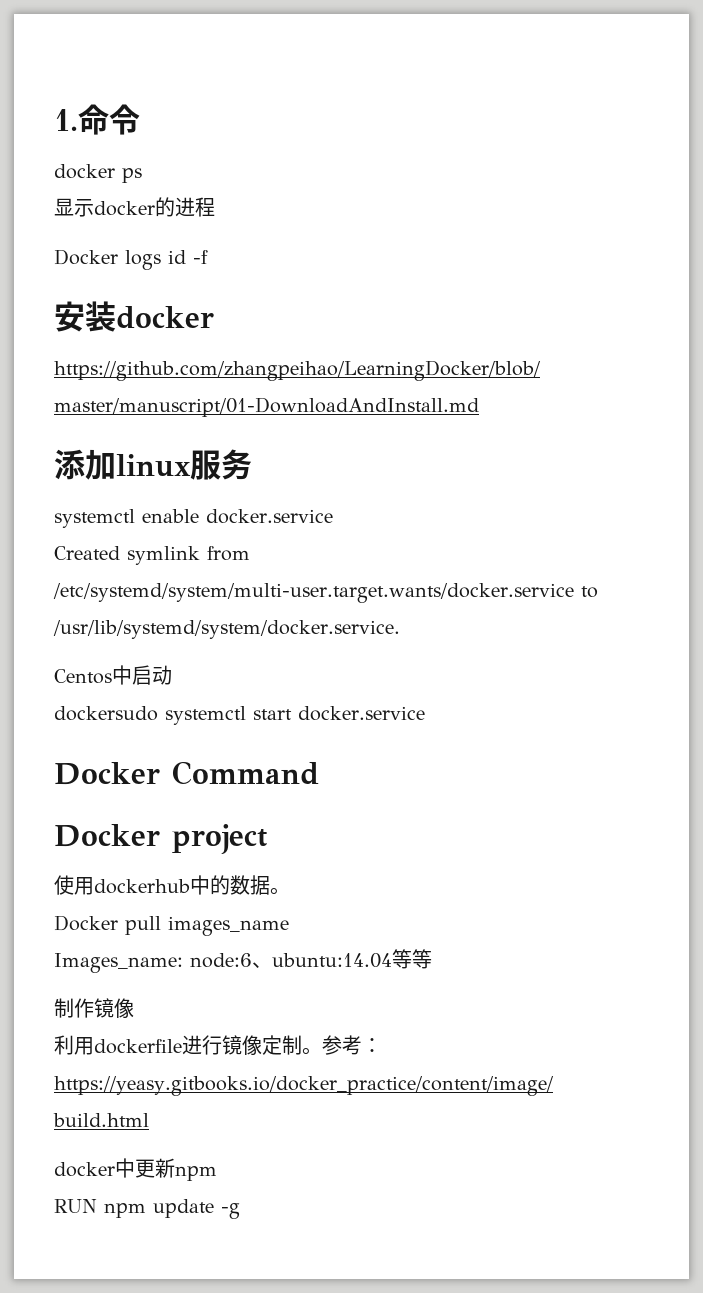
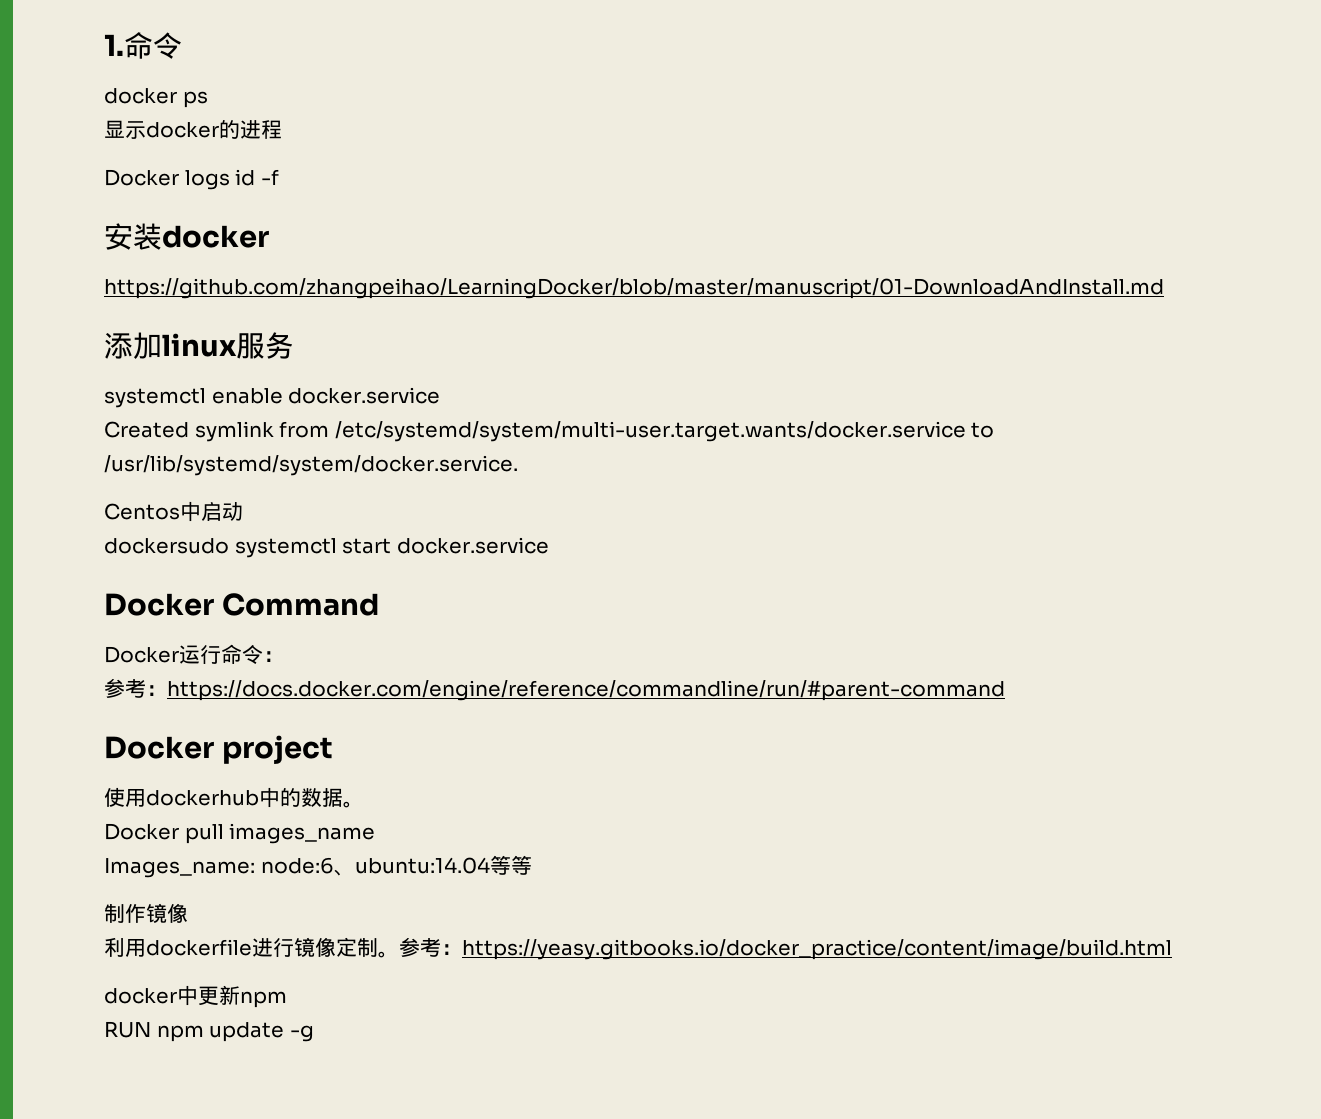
+ Docker运行命令：
+ 参考：https://docs.docker.com/engine/reference/commandline/run/#parent-command

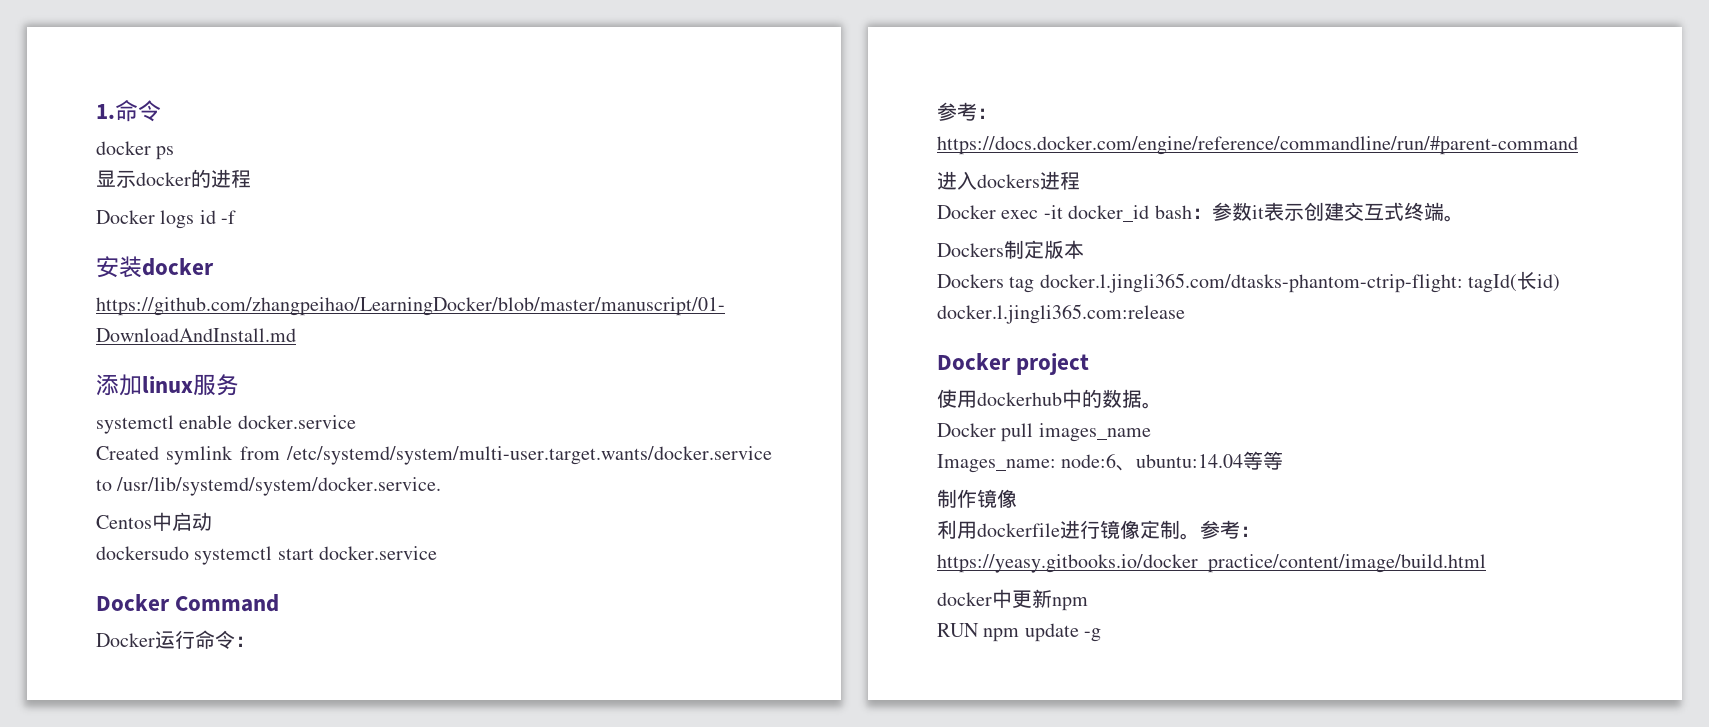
+ 进入dockers进程
+ Docker exec -it docker_id bash：参数it表示创建交互式终端。
+ Dockers制定版本
+ Dockers tag docker.l.jingli365.com/dtasks-phantom-ctrip-flight: tagId(长id) docker.l.jingli365.com:release

